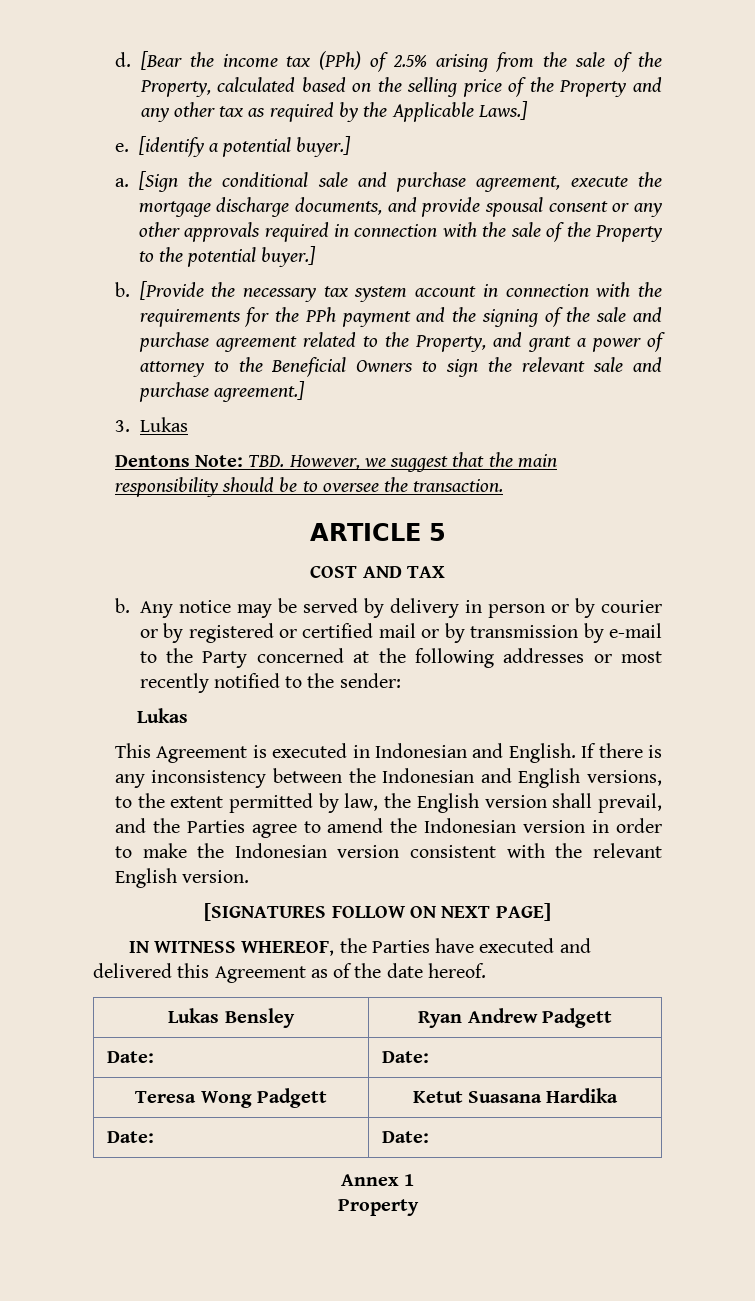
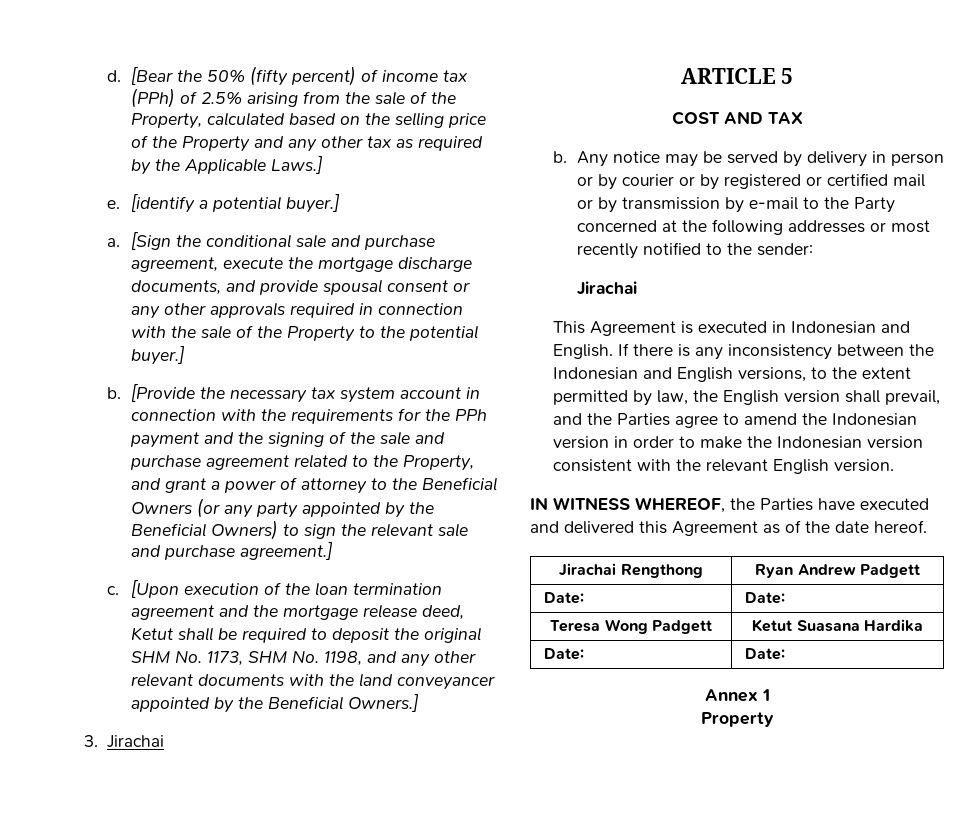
- [Bear the income tax (PPh) of 2.5% arising from the sale of the Property, calculated based on the selling price of the Property and any other tax as required by the Applicable Laws.]
+ [Bear the 50% (fifty percent) of income tax (PPh) of 2.5% arising from the sale of the Property, calculated based on the selling price of the Property and any other tax as required by the Applicable Laws.]
- [Provide the necessary tax system account in connection with the requirements for the PPh payment and the signing of the sale and purchase agreement related to the Property, and grant a power of attorney to the Beneficial Owners to sign the relevant sale and purchase agreement.]
+ [Provide the necessary tax system account in connection with the requirements for the PPh payment and the signing of the sale and purchase agreement related to the Property, and grant a power of attorney to the Beneficial Owners (or any party appointed by the Beneficial Owners) to sign the relevant sale and purchase agreement.]
- 3. Lukas
- Dentons Note: TBD. However, we suggest that the main responsibility should be to oversee the transaction.
+ c. [Upon execution of the loan termination agreement and the mortgage release deed, Ketut shall be required to deposit the original SHM No. 1173, SHM No. 1198, and any other relevant documents with the land conveyancer appointed by the Beneficial Owners.]
+ 3. Jirachai
  Any notice may be served by delivery in person or by courier or by registered or certified mail or by transmission by e-mail to the Party concerned at the following addresses or most recently notified to the sender:
- Lukas
+ Jirachai
- [SIGNATURES FOLLOW ON NEXT PAGE]
- Lukas Bensley | Ryan Andrew Padgett
+ Jirachai Rengthong | Ryan Andrew Padgett

